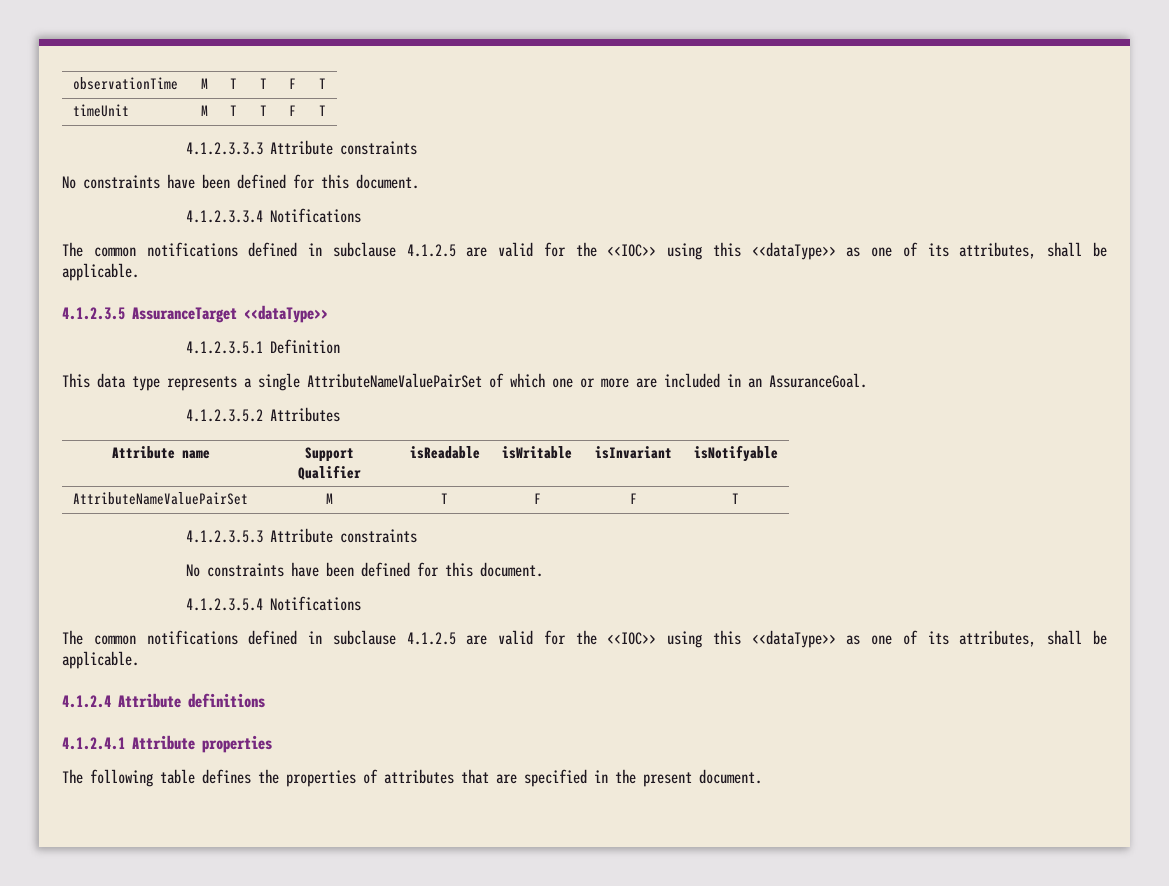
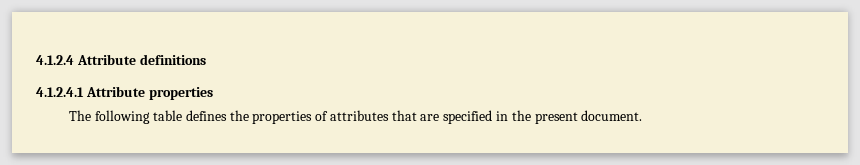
- observationTime | M | T | T | F | T
- timeUnit | M | T | T | F | T
- 4.1.2.3.3.3 Attribute constraints
- No constraints have been defined for this document.
- 4.1.2.3.3.4 Notifications
- The common notifications defined in subclause 4.1.2.5 are valid for the <<IOC>> using this <<dataType>> as one of its attributes, shall be applicable.
- 4.1.2.3.5 AssuranceTarget <<dataType>>
- 4.1.2.3.5.1 Definition
- This data type represents a single AttributeNameValuePairSet of which one or more are included in an AssuranceGoal.
- 4.1.2.3.5.2 Attributes
- Attribute name | Support Qualifier | isReadable | isWritable | isInvariant | isNotifyable
- AttributeNameValuePairSet | M | T | F | F | T
- 4.1.2.3.5.3 Attribute constraints
- No constraints have been defined for this document.
- 4.1.2.3.5.4 Notifications
- The common notifications defined in subclause 4.1.2.5 are valid for the <<IOC>> using this <<dataType>> as one of its attributes, shall be applicable.

